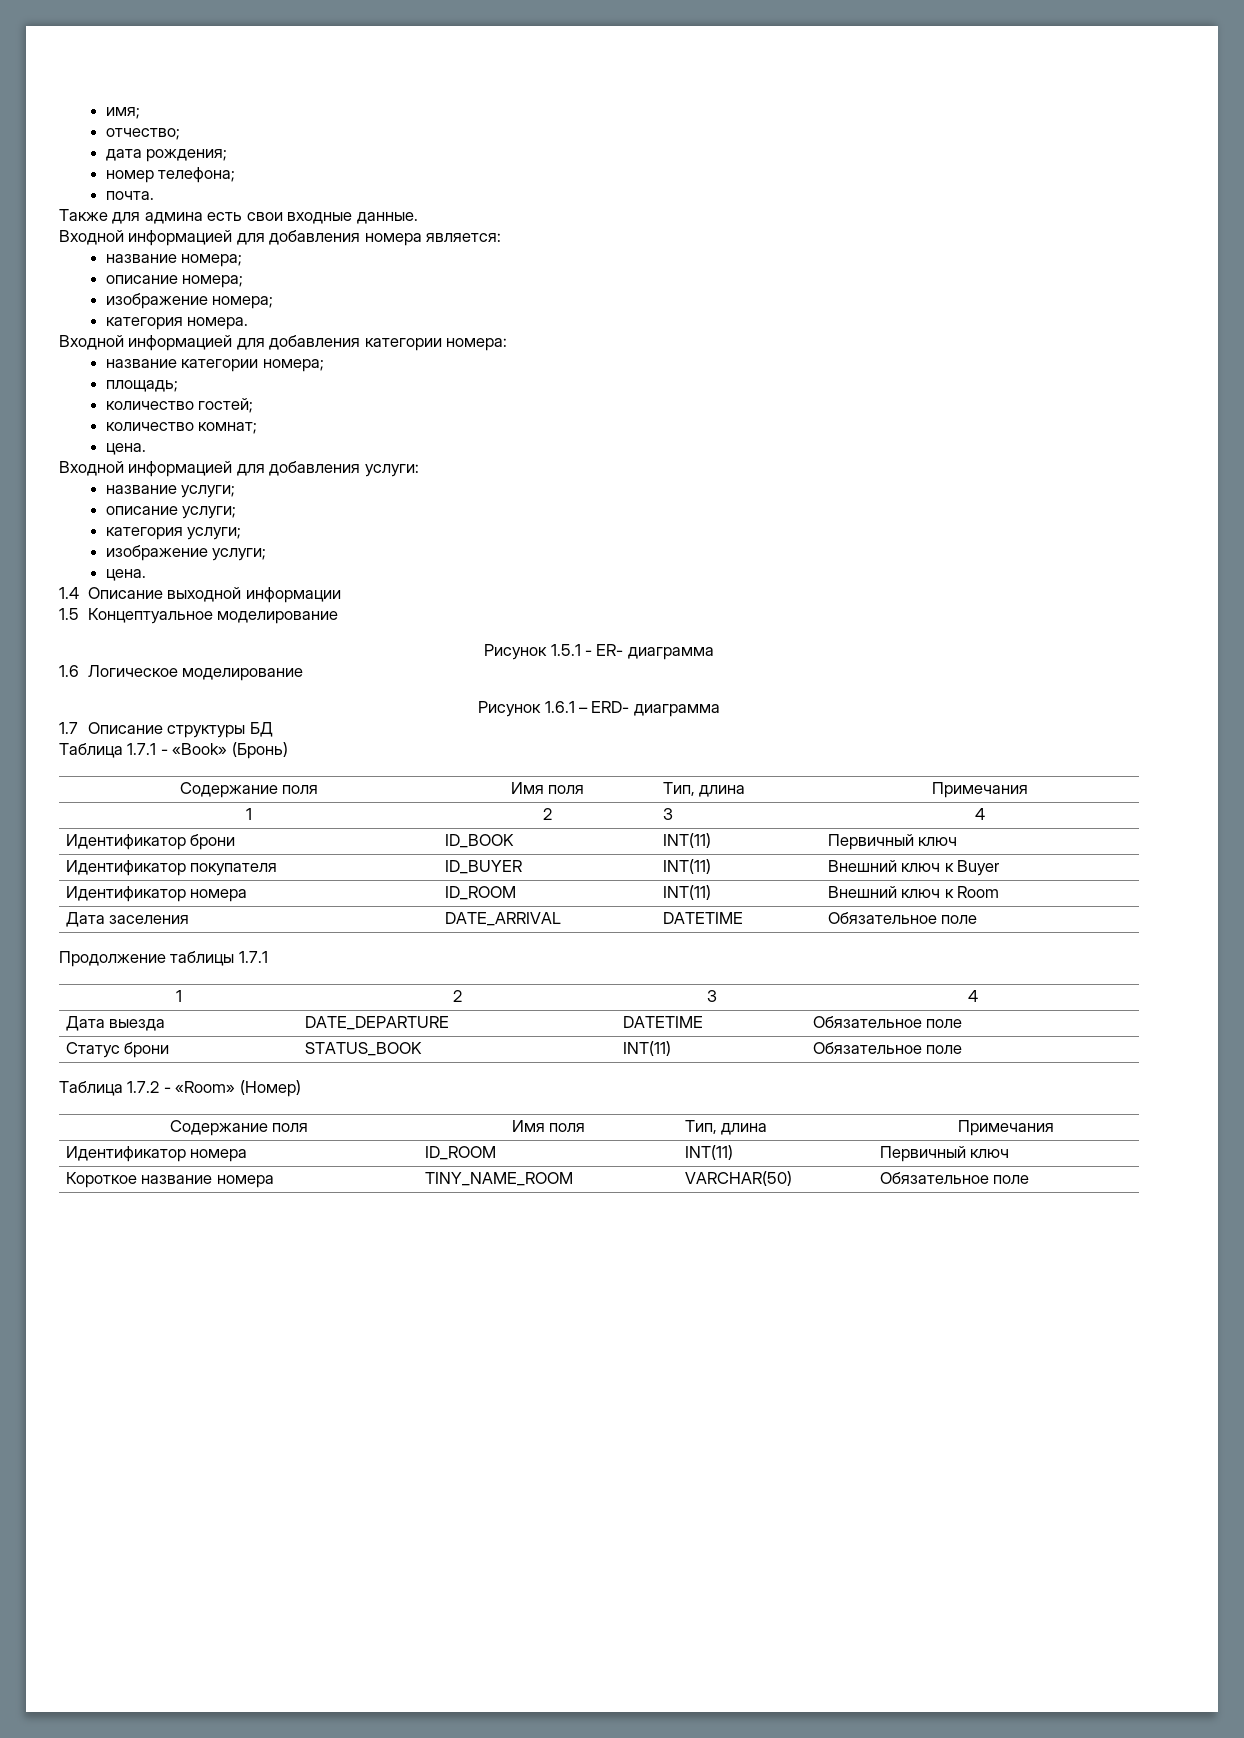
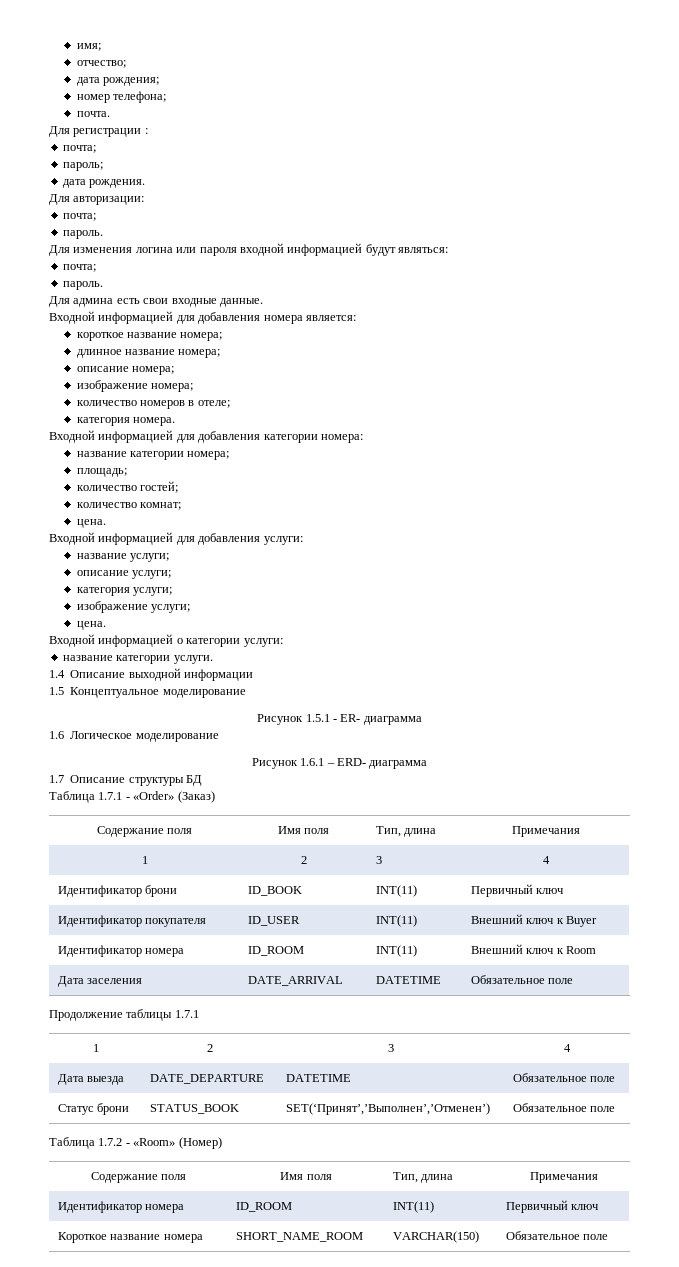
- Также для админа есть свои входные данные.
+ Для регистрации :
+ почта;
+ пароль;
+ дата рождения.
+ Для авторизации:
+ почта;
+ пароль.
+ Для изменения логина или пароля входной информацией будут являться:
+ почта;
+ пароль.
+ Для админа есть свои входные данные.
- название номера;
+ короткое название номера;
+ длинное название номера;
+ количество номеров в отеле;
+ Входной информацией о категории услуги:
+ название категории услуги.
- Таблица 1.7.1 - «Book» (Бронь)
+ Таблица 1.7.1 - «Order» (Заказ)
- Идентификатор покупателя | ID_BUYER | INT(11) | Внешний ключ к Buyer
+ Идентификатор покупателя | ID_USER | INT(11) | Внешний ключ к Buyer
- Статус брони | STATUS_BOOK | INT(11) | Обязательное поле
+ Статус брони | STATUS_BOOK | SET(‘Принят’,’Выполнен’,’Отменен’) | Обязательное поле
- Короткое название номера | TINY_NAME_ROOM | VARCHAR(50) | Обязательное поле
+ Короткое название номера | SHORT_NAME_ROOM | VARCHAR(150) | Обязательное поле

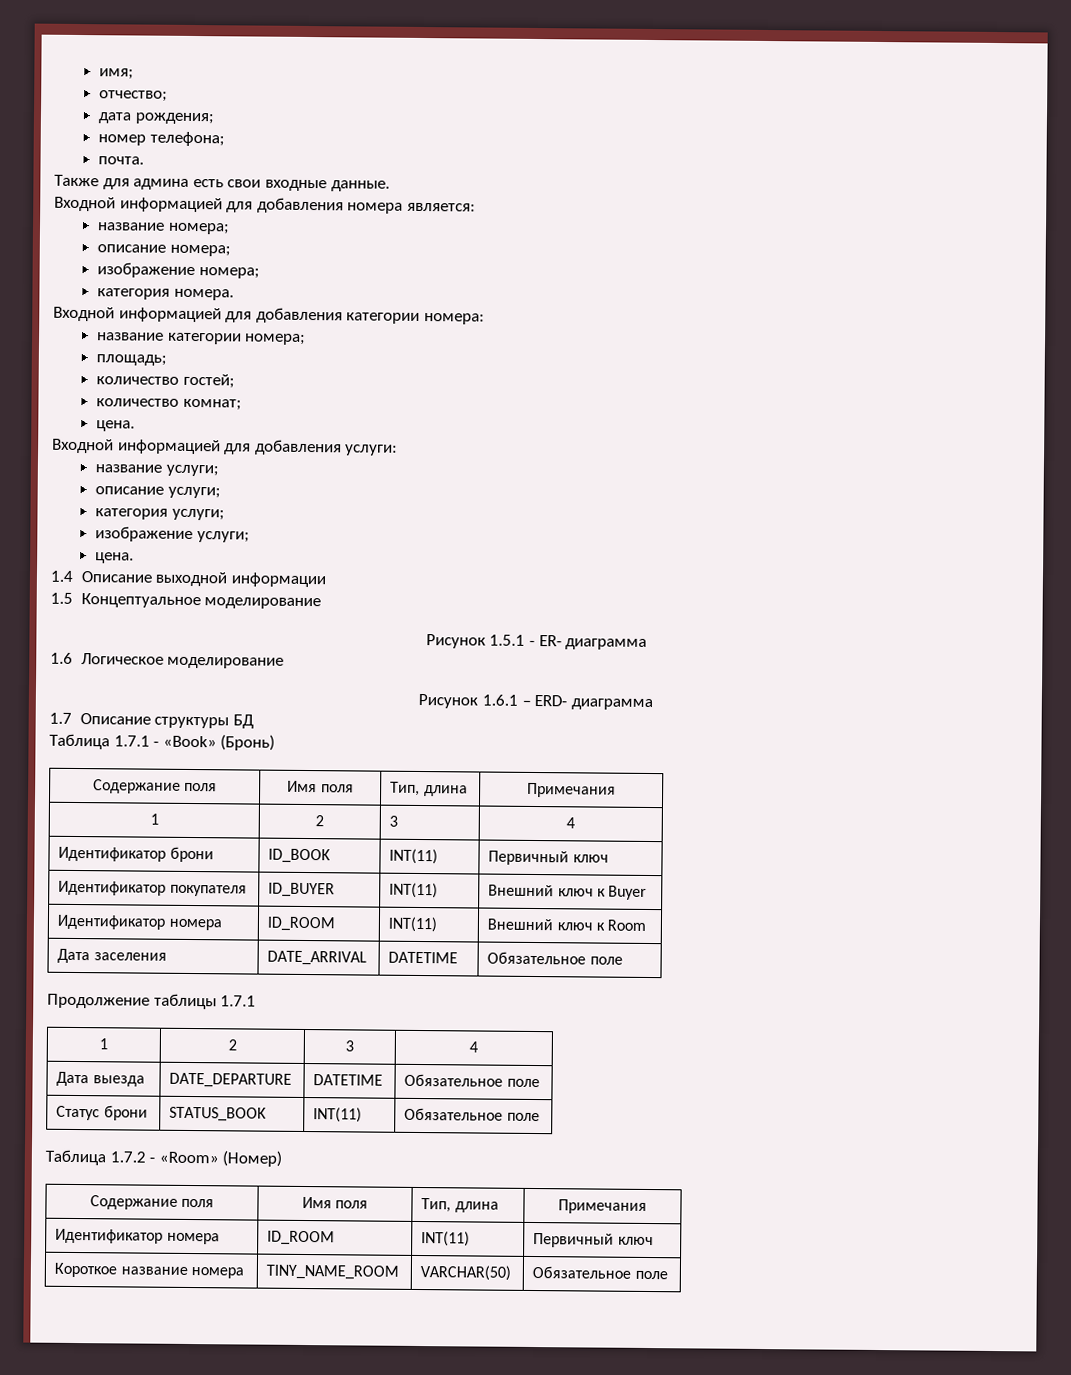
- Для регистрации :
- почта;
- пароль;
- дата рождения.
- Для авторизации:
- почта;
- пароль.
- Для изменения логина или пароля входной информацией будут являться:
- почта;
- пароль.
- Для админа есть свои входные данные.
+ Также для админа есть свои входные данные.
- короткое название номера;
- длинное название номера;
+ название номера;
- количество номеров в отеле;
- Входной информацией о категории услуги:
- название категории услуги.
- Таблица 1.7.1 - «Order» (Заказ)
+ Таблица 1.7.1 - «Book» (Бронь)
- Идентификатор покупателя | ID_USER | INT(11) | Внешний ключ к Buyer
+ Идентификатор покупателя | ID_BUYER | INT(11) | Внешний ключ к Buyer
- Статус брони | STATUS_BOOK | SET(‘Принят’,’Выполнен’,’Отменен’) | Обязательное поле
+ Статус брони | STATUS_BOOK | INT(11) | Обязательное поле
- Короткое название номера | SHORT_NAME_ROOM | VARCHAR(150) | Обязательное поле
+ Короткое название номера | TINY_NAME_ROOM | VARCHAR(50) | Обязательное поле

